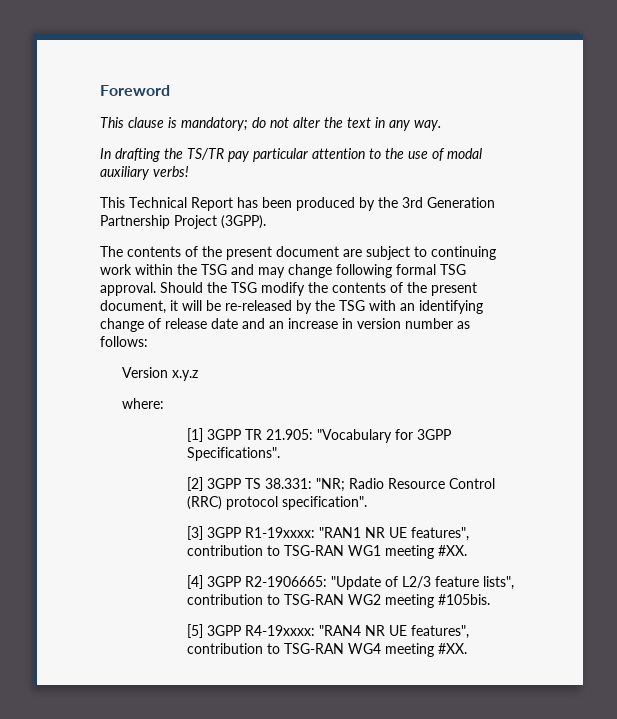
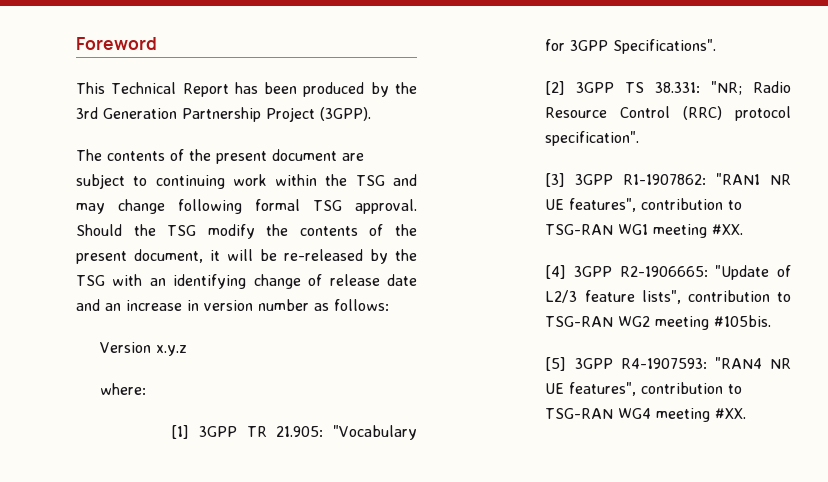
- This clause is mandatory; do not alter the text in any way.
- In drafting the TS/TR pay particular attention to the use of modal auxiliary verbs!
- [3] 3GPP R1-19xxxx: "RAN1 NR UE features", contribution to TSG-RAN WG1 meeting #XX.
+ [3] 3GPP R1-1907862: "RAN1 NR UE features", contribution to TSG-RAN WG1 meeting #XX.
- [5] 3GPP R4-19xxxx: "RAN4 NR UE features", contribution to TSG-RAN WG4 meeting #XX.
+ [5] 3GPP R4-1907593: "RAN4 NR UE features", contribution to TSG-RAN WG4 meeting #XX.

